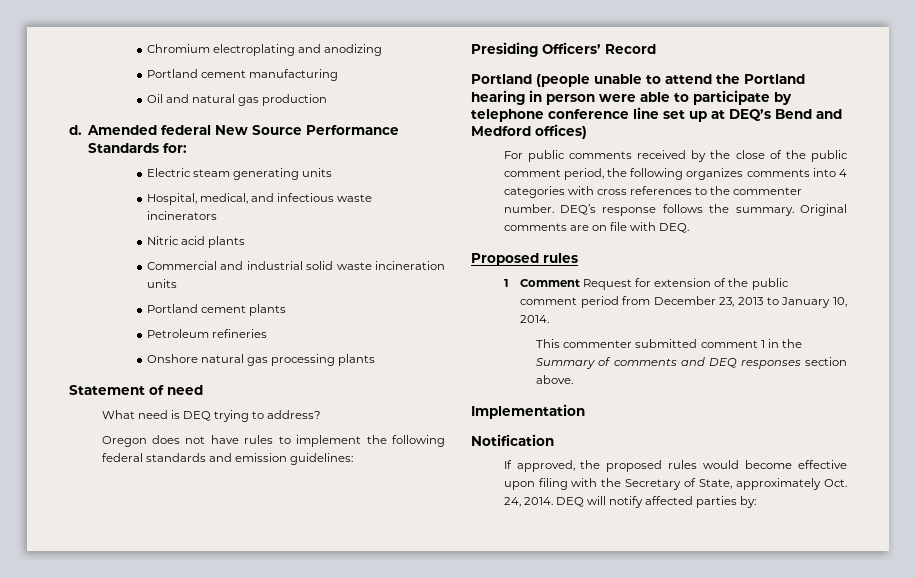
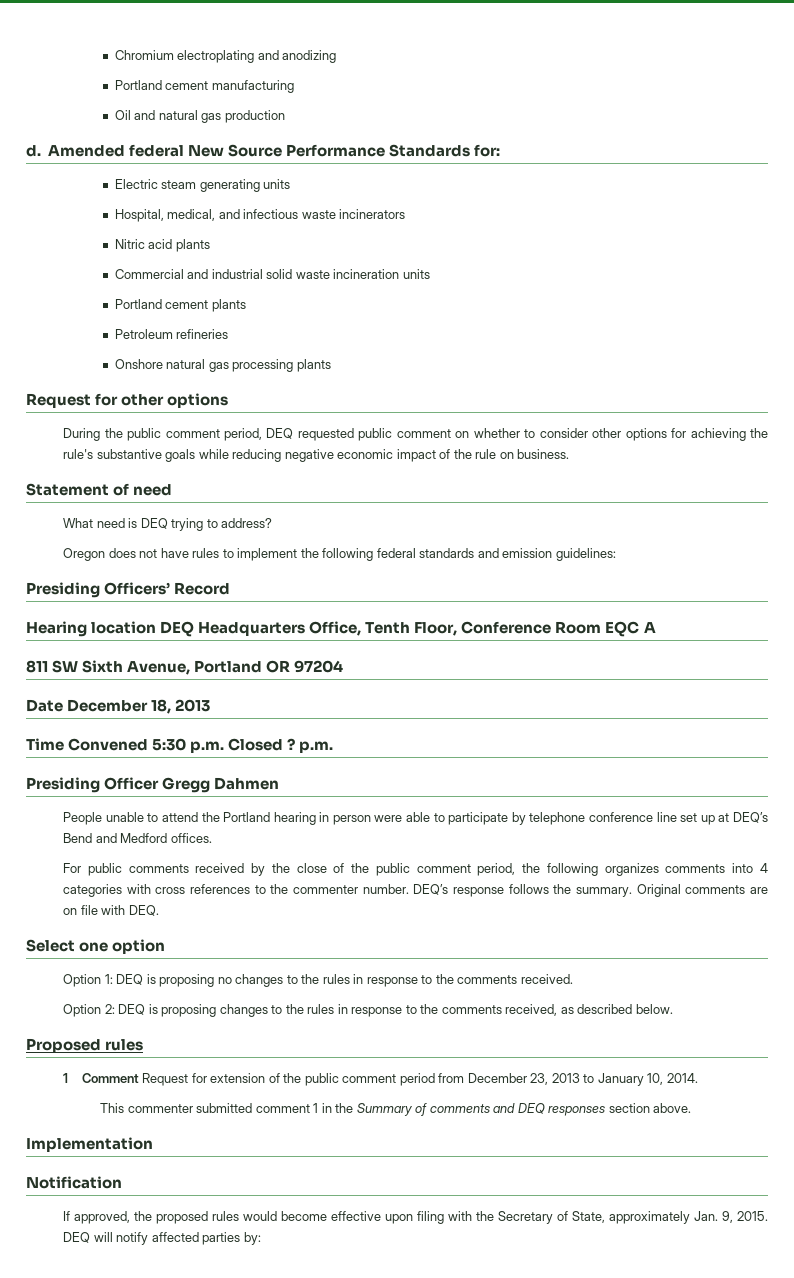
+ Request for other options
+ During the public comment period, DEQ requested public comment on whether to consider other options for achieving the rule's substantive goals while reducing negative economic impact of the rule on business.
- Portland (people unable to attend the Portland hearing in person were able to participate by telephone conference line set up at DEQ’s Bend and Medford offices)
+ Hearing location DEQ Headquarters Office, Tenth Floor, Conference Room EQC A
+ 811 SW Sixth Avenue, Portland OR 97204
+ Date December 18, 2013
+ Time Convened 5:30 p.m. Closed ? p.m.
+ Presiding Officer Gregg Dahmen
+ People unable to attend the Portland hearing in person were able to participate by telephone conference line set up at DEQ’s Bend and Medford offices.
+ Select one option
+ Option 1: DEQ is proposing no changes to the rules in response to the comments received.
+ Option 2: DEQ is proposing changes to the rules in response to the comments received, as described below.
- If approved, the proposed rules would become effective upon filing with the Secretary of State, approximately Oct. 24, 2014.
+ If approved, the proposed rules would become effective upon filing with the Secretary of State, approximately Jan. 9, 2015.

